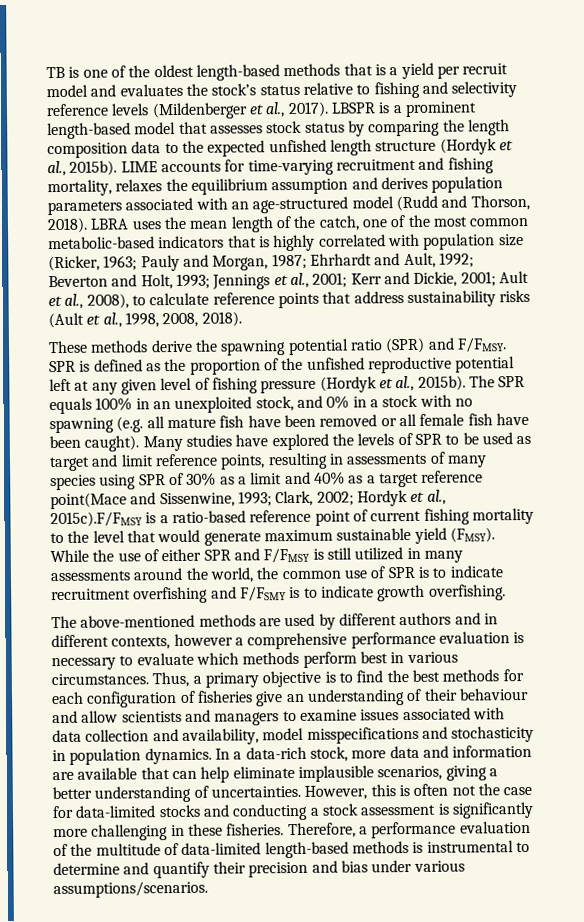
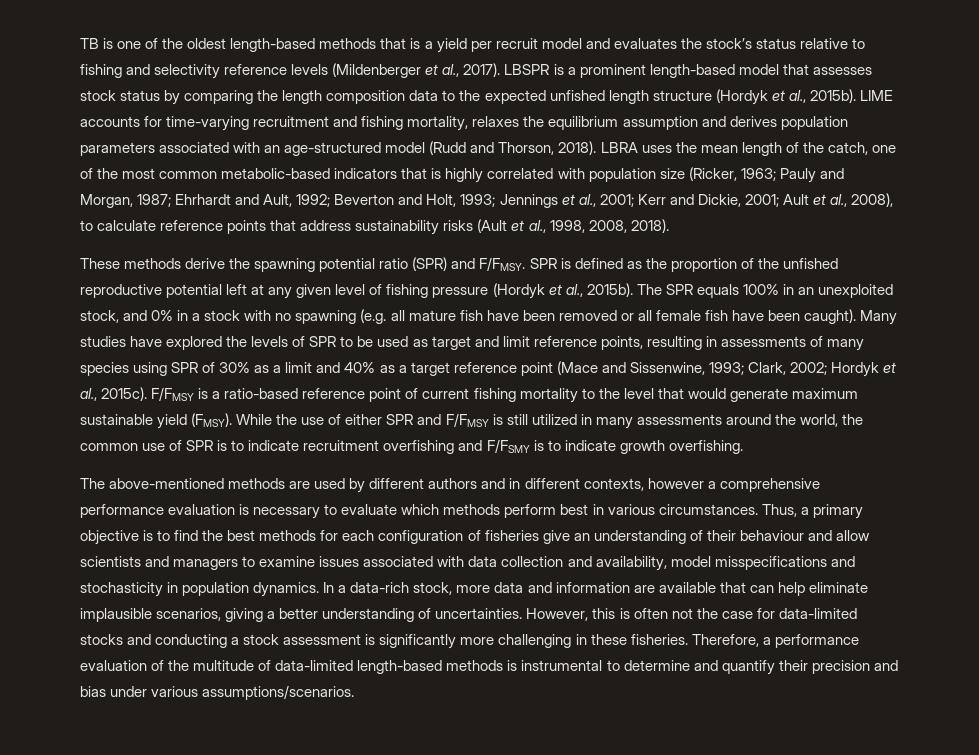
- Many studies have explored the levels of SPR to be used as target and limit reference points, resulting in assessments of many species using SPR of 30% as a limit and 40% as a target reference point(Mace and Sissenwine, 1993;
+ Many studies have explored the levels of SPR to be used as target and limit reference points, resulting in assessments of many species using SPR of 30% as a limit and 40% as a target reference point (Mace and Sissenwine, 1993;
- Hordyk et al., 2015c).F/FMSY is a ratio-based reference point of current fishing mortality to the level that would generate maximum sustainable yield (FMSY).
+ Hordyk et al., 2015c). F/FMSY is a ratio-based reference point of current fishing mortality to the level that would generate maximum sustainable yield (FMSY).

